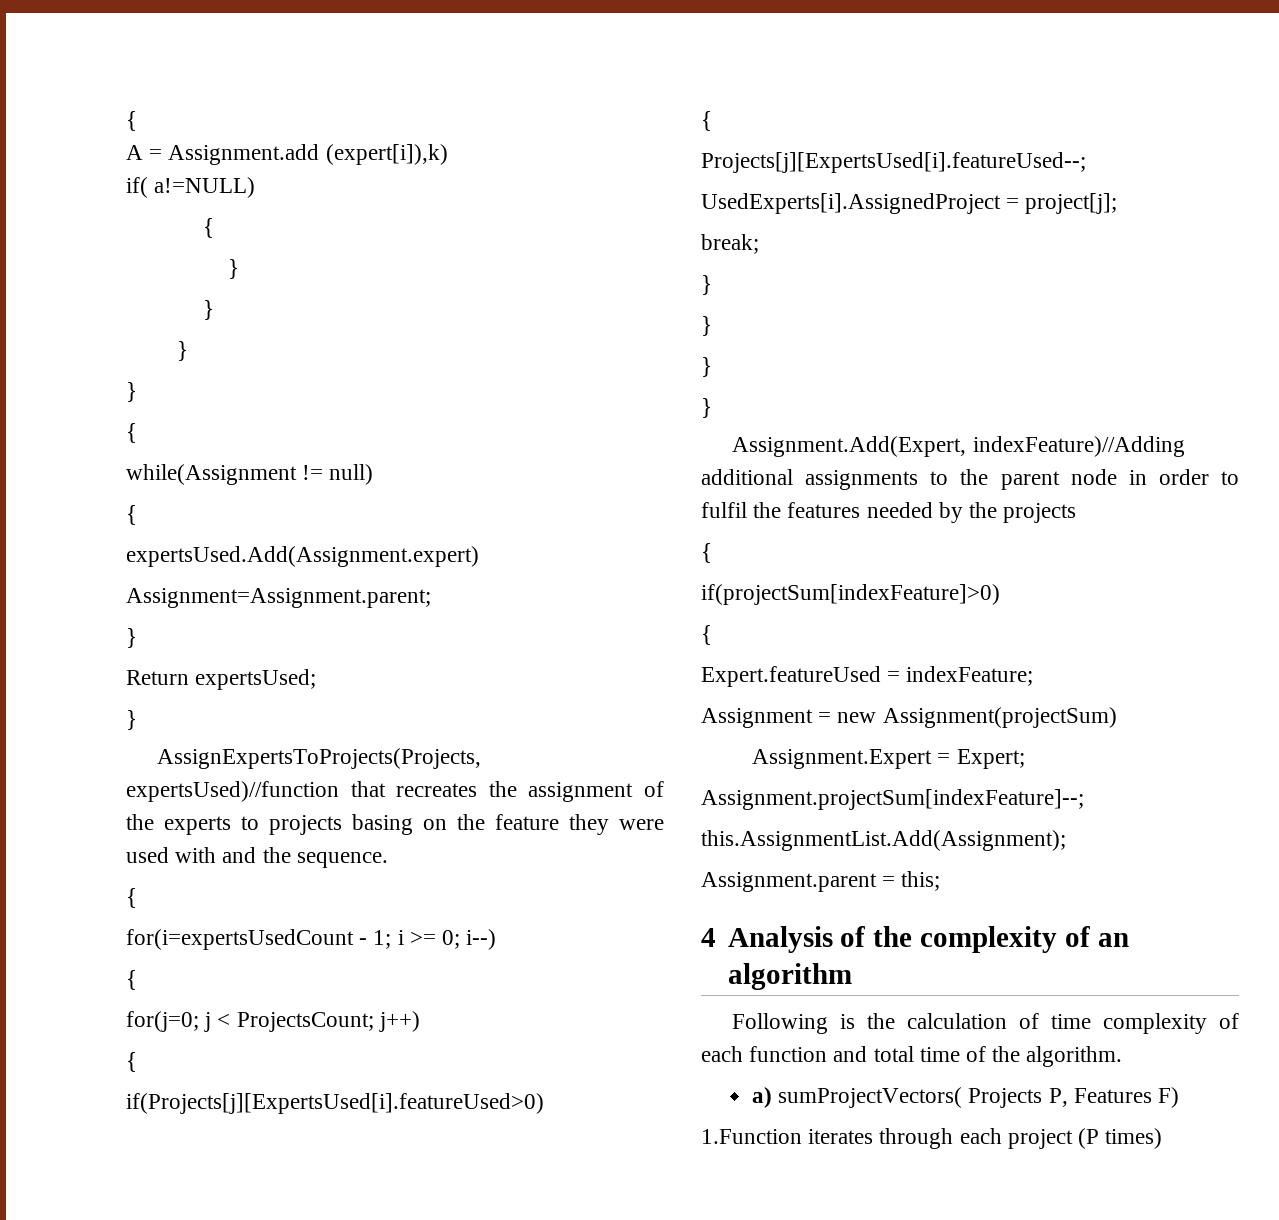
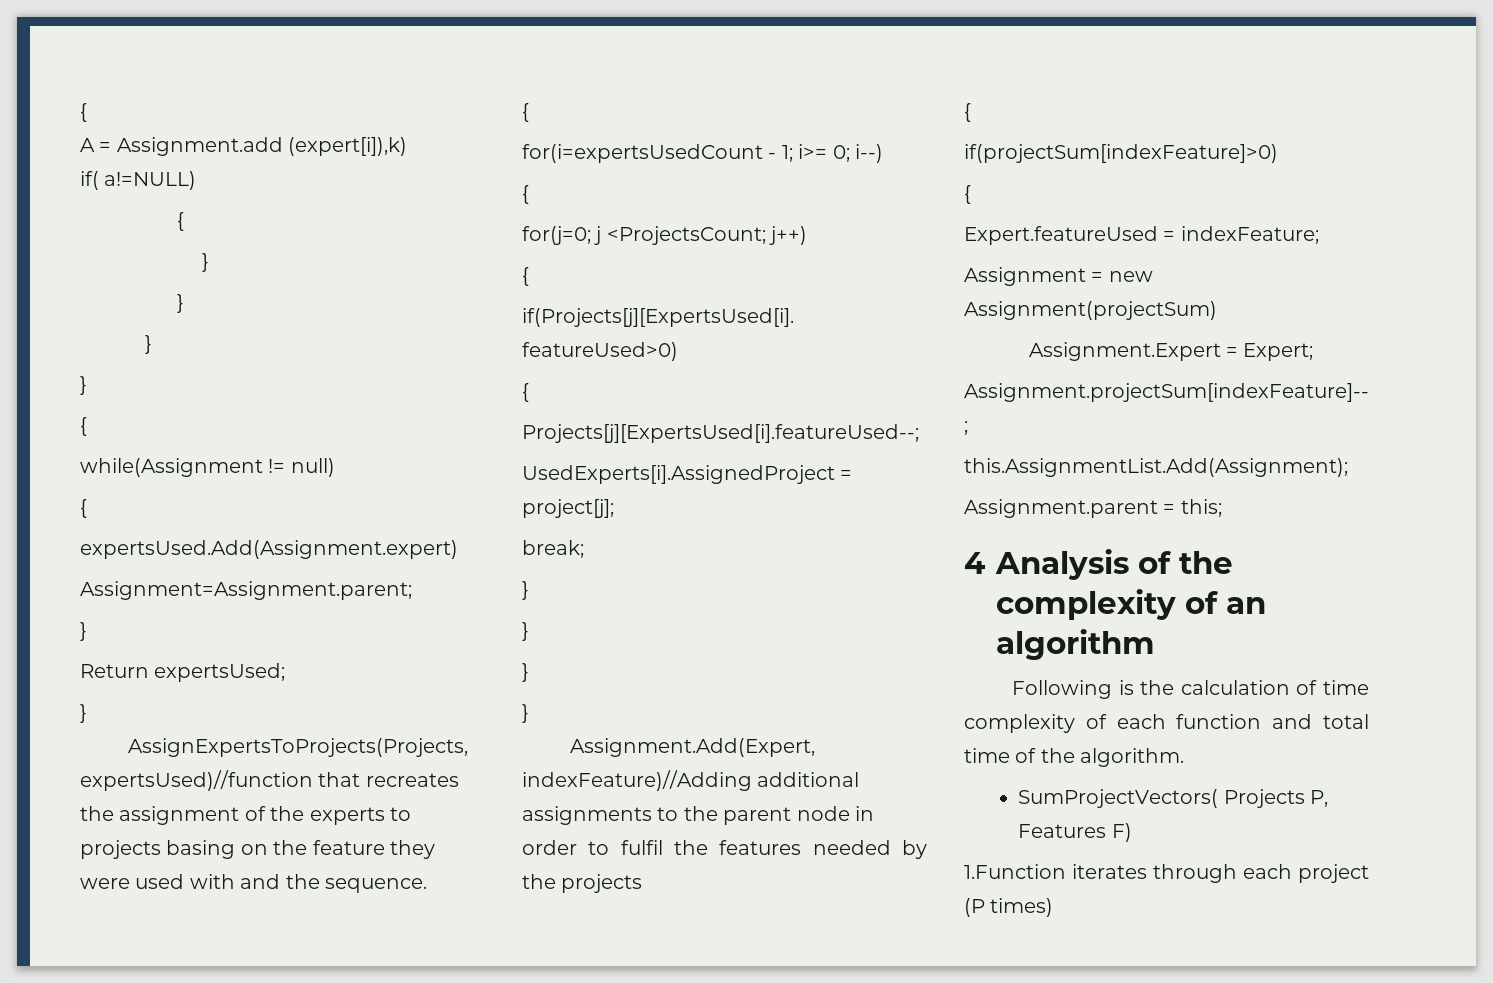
- for(i=expertsUsedCount - 1; i >= 0; i--)
+ for(i=expertsUsedCount - 1; i>= 0; i--)
- for(j=0; j < ProjectsCount; j++)
+ for(j=0; j <ProjectsCount; j++)
- a) sumProjectVectors( Projects P, Features F)
+ SumProjectVectors( Projects P, Features F)

